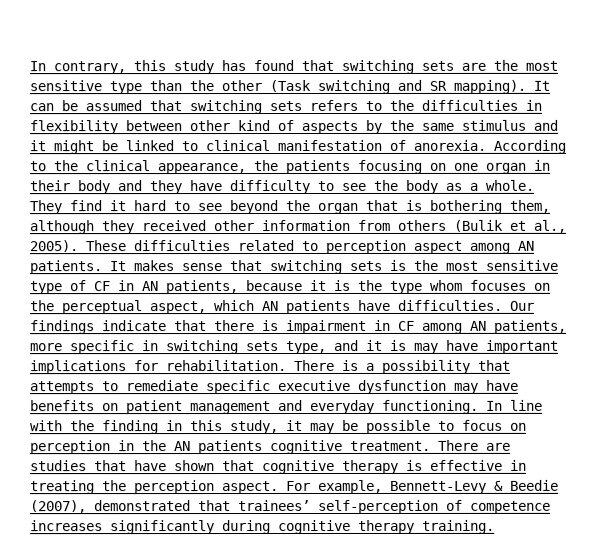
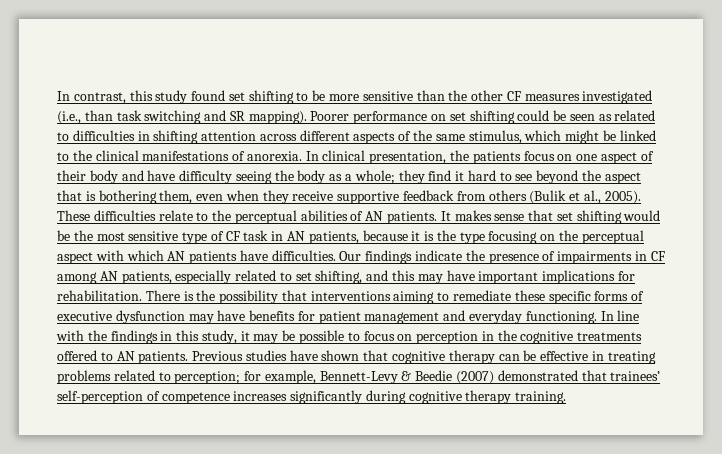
- In contrary, this study has found that switching sets are the most sensitive type than the other (Task switching and SR mapping). It can be assumed that switching sets refers to the difficulties in flexibility between other kind of aspects by the same stimulus and it might be linked to clinical manifestation of anorexia. According to the clinical appearance, the patients focusing on one organ in their body and they have difficulty to see the body as a whole. They find it hard to see beyond the organ that is bothering them, although they received other information from others (Bulik et al., 2005).
+ In contrast, this study found set shifting to be more sensitive than the other CF measures investigated (i.e., than task switching and SR mapping). Poorer performance on set shifting could be seen as related to difficulties in shifting attention across different aspects of the same stimulus, which might be linked to the clinical manifestations of anorexia. In clinical presentation, the patients focus on one aspect of their body and have difficulty seeing the body as a whole; they find it hard to see beyond the aspect that is bothering them, even when they receive supportive feedback from others (Bulik et al., 2005).
- These difficulties related to perception aspect among AN patients.
+ These difficulties relate to the perceptual abilities of AN patients.
- It makes sense that switching sets is the most sensitive type of CF in AN patients, because it is the type whom focuses on the perceptual aspect, which AN patients have difficulties.
+ It makes sense that set shifting would be the most sensitive type of CF task in AN patients, because it is the type focusing on the perceptual aspect with which AN patients have difficulties.
- Our findings indicate that there is impairment in CF among AN patients, more specific in switching sets type, and it is may have important implications for rehabilitation.
+ Our findings indicate the presence of impairments in CF among AN patients, especially related to set shifting, and this may have important implications for rehabilitation.
- There is a possibility that attempts to remediate specific executive dysfunction may have benefits on patient management and everyday functioning.
+ There is the possibility that interventions aiming to remediate these specific forms of executive dysfunction may have benefits for patient management and everyday functioning.
- In line with the finding in this study, it may be possible to focus on perception in the AN patients cognitive treatment. There are studies that have shown that cognitive therapy is effective in treating the perception aspect. For example, Bennett-Levy & Beedie (2007), demonstrated that trainees’ self-perception of competence increases significantly during cognitive therapy training.
+ In line with the findings in this study, it may be possible to focus on perception in the cognitive treatments offered to AN patients. Previous studies have shown that cognitive therapy can be effective in treating problems related to perception; for example, Bennett-Levy & Beedie (2007) demonstrated that trainees’ self-perception of competence increases significantly during cognitive therapy training.

